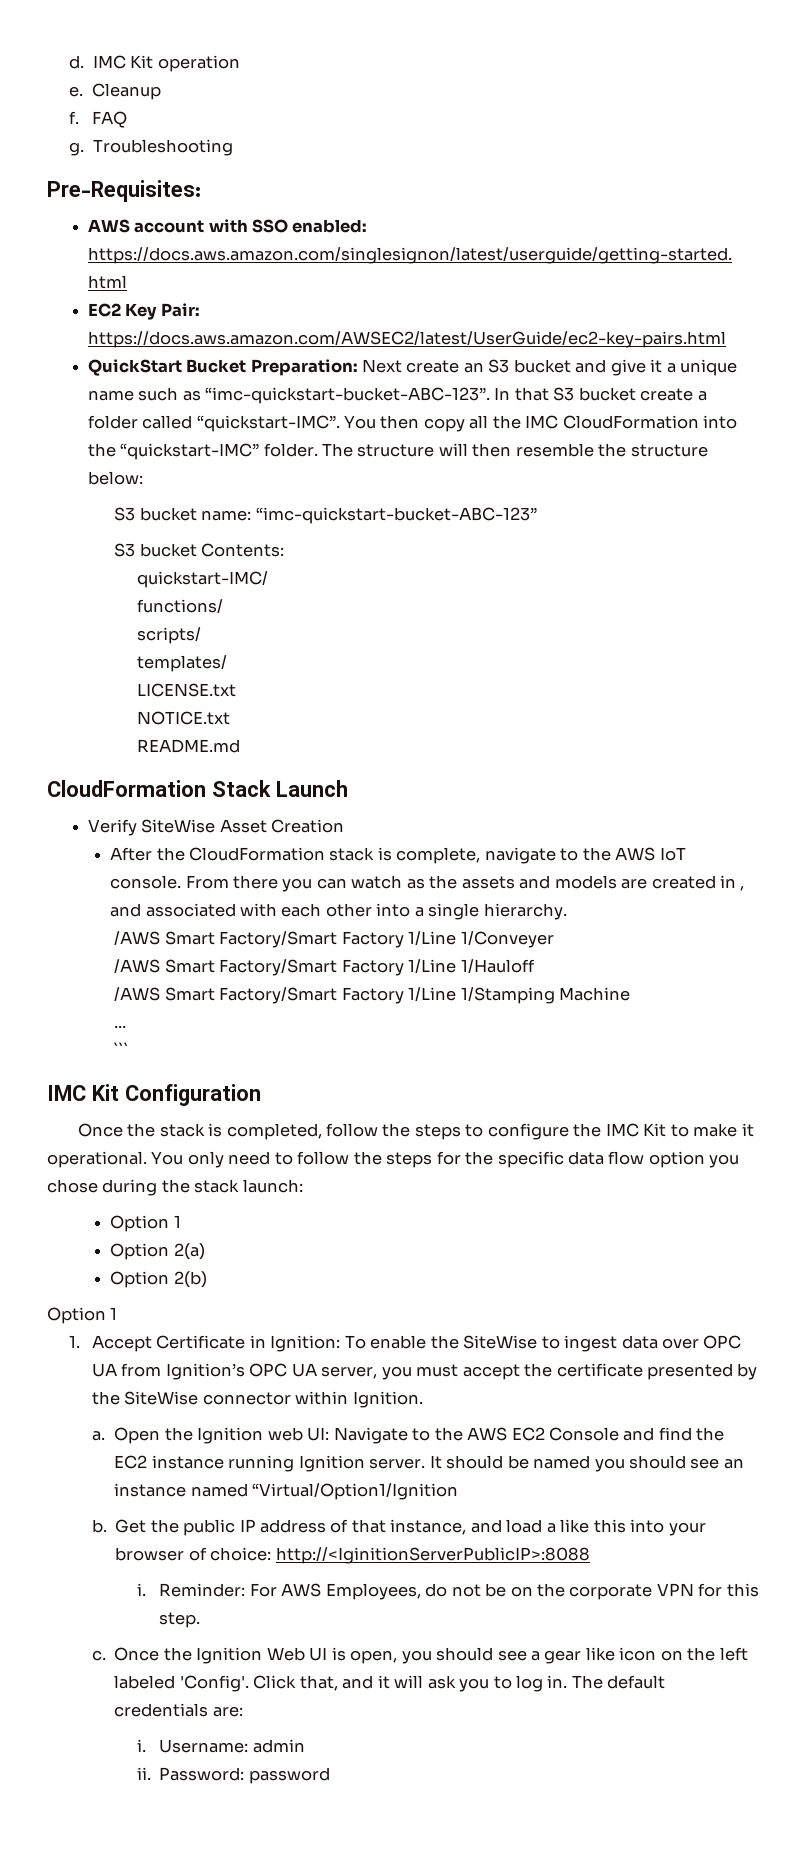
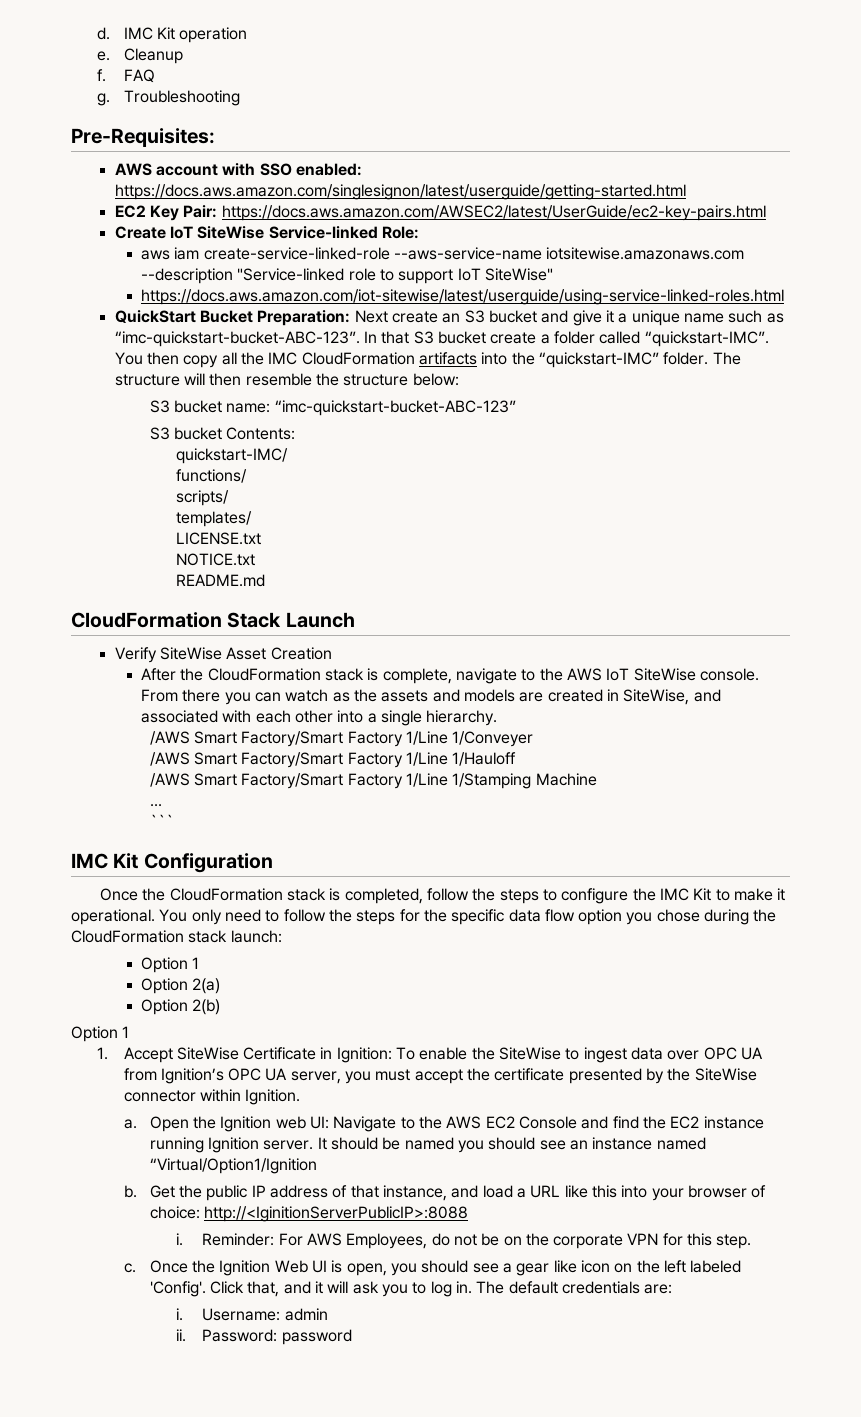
+ Create IoT SiteWise Service-linked Role:
+ aws iam create-service-linked-role --aws-service-name iotsitewise.amazonaws.com --description "Service-linked role to support IoT SiteWise"
+ https://docs.aws.amazon.com/iot-sitewise/latest/userguide/using-service-linked-roles.html
- You then copy all the IMC CloudFormation into the “quickstart-IMC” folder.
+ You then copy all the IMC CloudFormation artifacts into the “quickstart-IMC” folder.
- After the CloudFormation stack is complete, navigate to the AWS IoT console.
+ After the CloudFormation stack is complete, navigate to the AWS IoT SiteWise console.
- From there you can watch as the assets and models are created in , and associated with each other into a single hierarchy.
+ From there you can watch as the assets and models are created in SiteWise, and associated with each other into a single hierarchy.
- Once the stack is completed, follow the steps to configure the IMC Kit to make it operational.
+ Once the CloudFormation stack is completed, follow the steps to configure the IMC Kit to make it operational.
- You only need to follow the steps for the specific data flow option you chose during the stack launch:
+ You only need to follow the steps for the specific data flow option you chose during the CloudFormation stack launch:
- 1. Accept Certificate in Ignition: To enable the SiteWise to ingest data over OPC UA from Ignition’s OPC UA server, you must accept the certificate presented by the SiteWise connector within Ignition.
+ 1. Accept SiteWise Certificate in Ignition: To enable the SiteWise to ingest data over OPC UA from Ignition’s OPC UA server, you must accept the certificate presented by the SiteWise connector within Ignition.
- Get the public IP address of that instance, and load a like this into your browser of choice: http://<IginitionServerPublicIP>:8088
+ Get the public IP address of that instance, and load a URL like this into your browser of choice: http://<IginitionServerPublicIP>:8088

